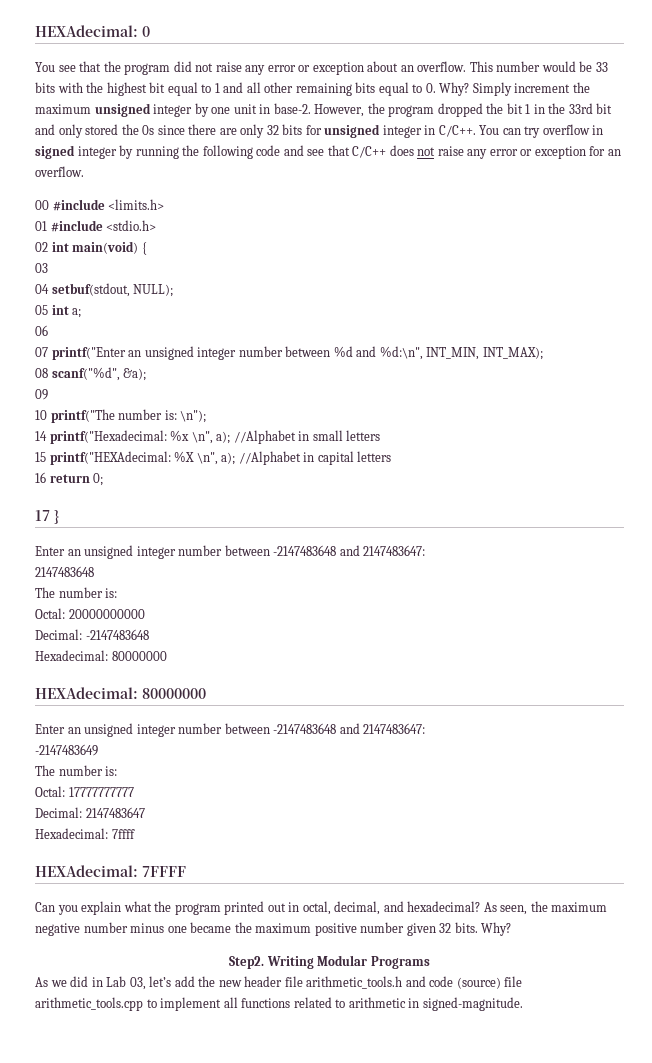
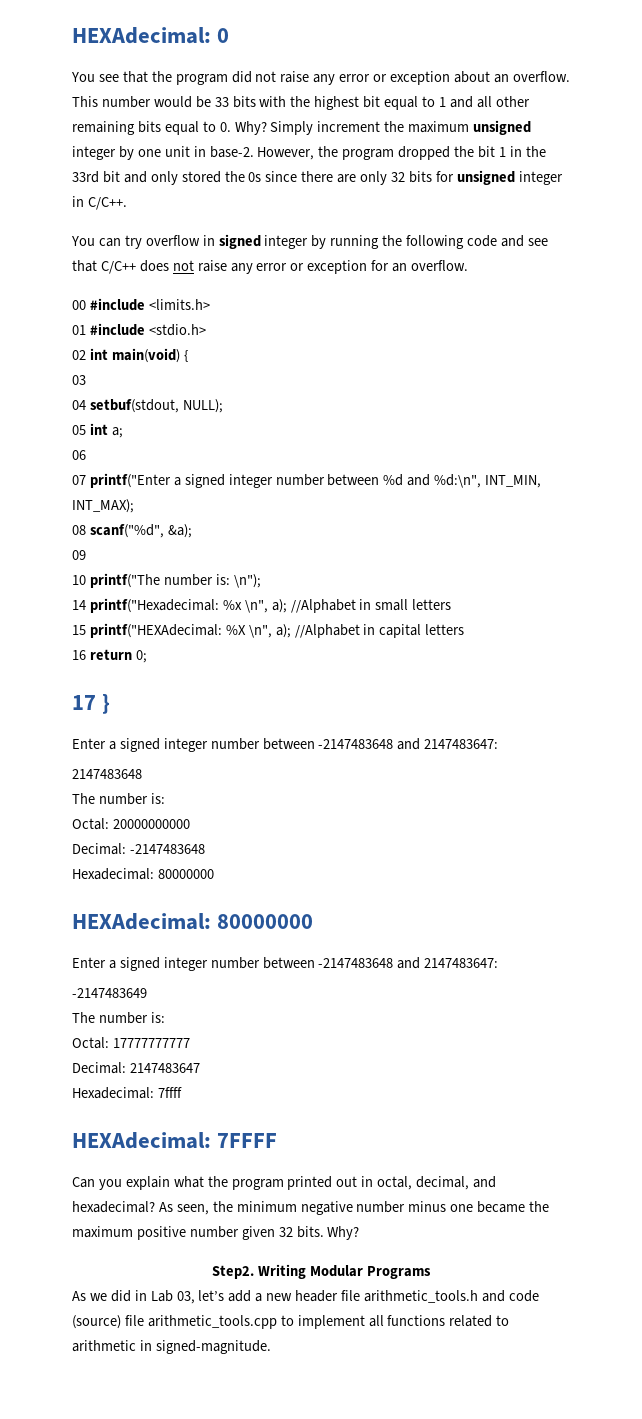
- However, the program dropped the bit 1 in the 33rd bit and only stored the 0s since there are only 32 bits for unsigned integer in C/C++. You can try overflow in signed integer by running the following code and see that C/C++ does not raise any error or exception for an overflow.
+ However, the program dropped the bit 1 in the 33rd bit and only stored the 0s since there are only 32 bits for unsigned integer in C/C++.
+ You can try overflow in signed integer by running the following code and see that C/C++ does not raise any error or exception for an overflow.
- 07 printf("Enter an unsigned integer number between %d and %d:\n", INT_MIN, INT_MAX);
+ 07 printf("Enter a signed integer number between %d and %d:\n", INT_MIN, INT_MAX);
  17 }
- Enter an unsigned integer number between -2147483648 and 2147483647:
+ Enter a signed integer number between -2147483648 and 2147483647:
  HEXAdecimal: 80000000
- Enter an unsigned integer number between -2147483648 and 2147483647:
+ Enter a signed integer number between -2147483648 and 2147483647:
- As seen, the maximum negative number minus one became the maximum positive number given 32 bits.
+ As seen, the minimum negative number minus one became the maximum positive number given 32 bits.
- As we did in Lab 03, let’s add the new header file arithmetic_tools.h and code (source) file arithmetic_tools.cpp to implement all functions related to arithmetic in signed-magnitude.
+ As we did in Lab 03, let’s add a new header file arithmetic_tools.h and code (source) file arithmetic_tools.cpp to implement all functions related to arithmetic in signed-magnitude.

